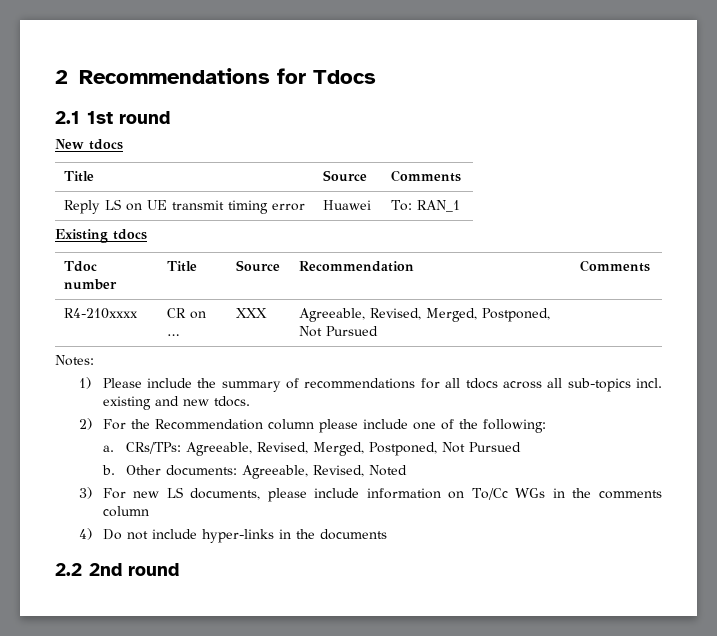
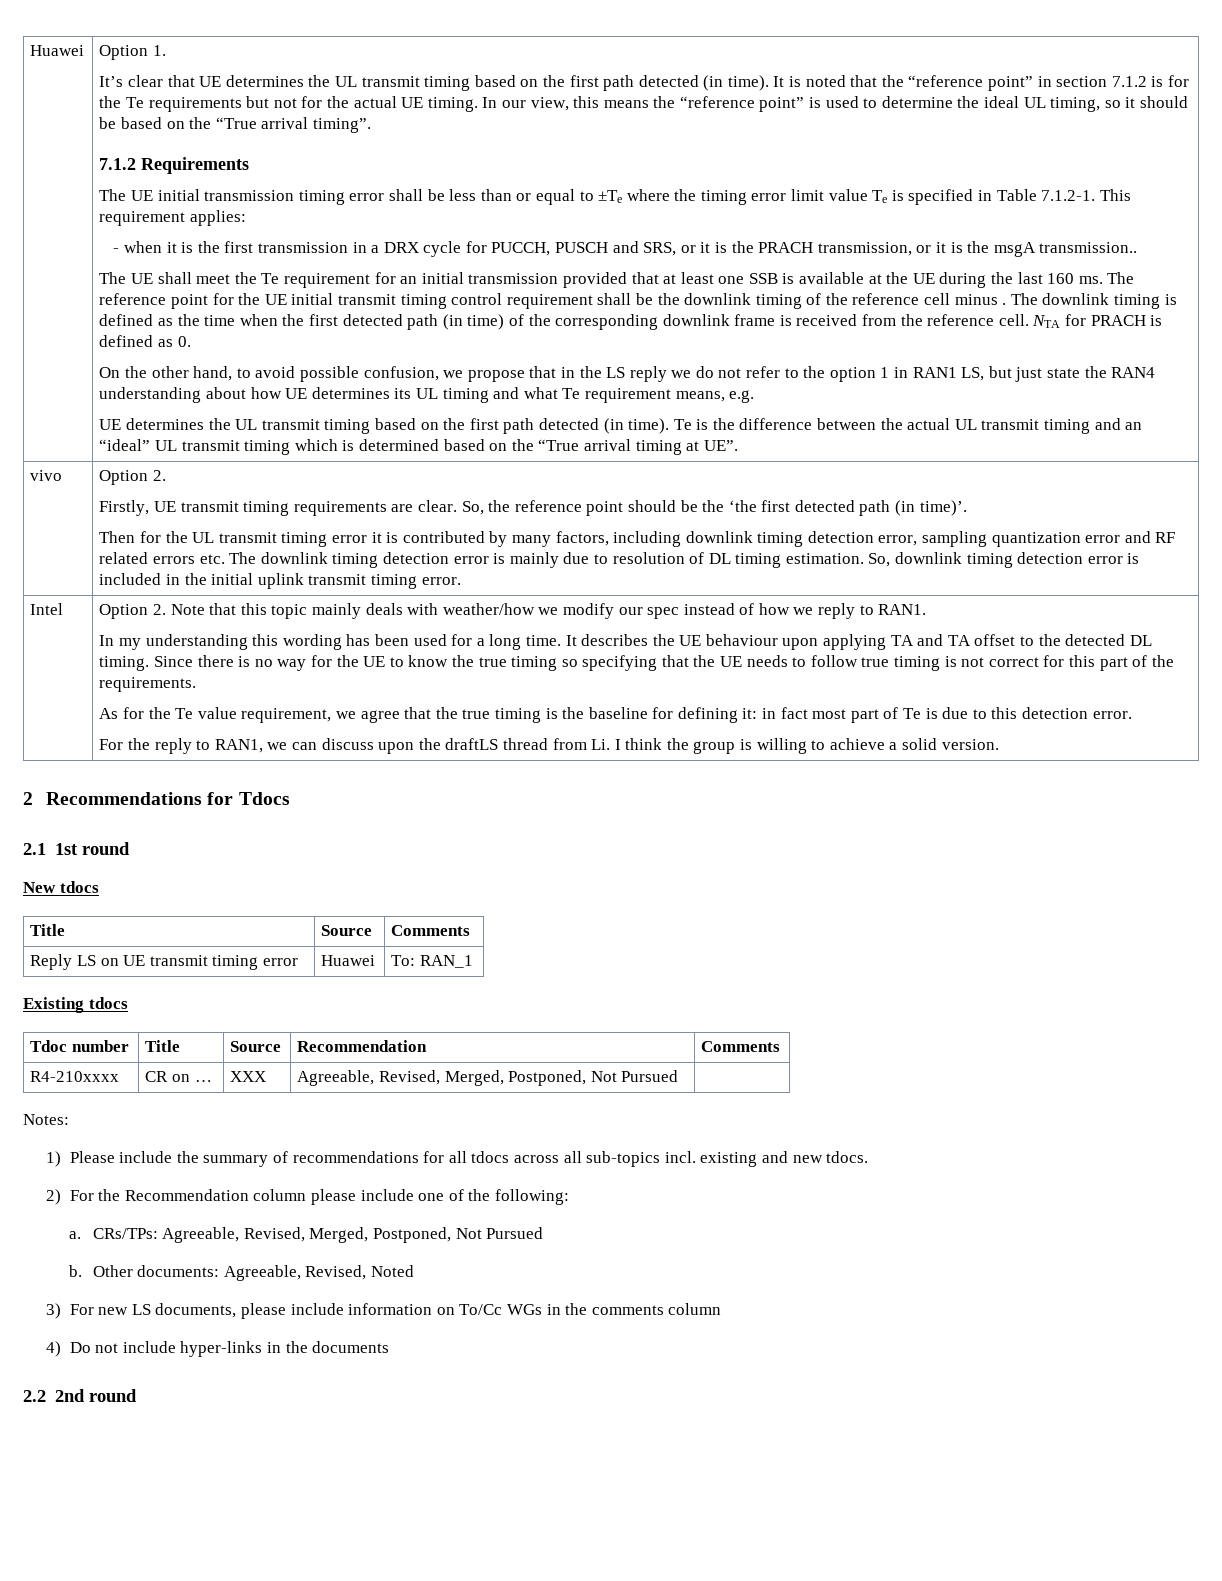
+ Huawei | Option 1.
+ It’s clear that UE determines the UL transmit timing based on the first path detected (in time). It is noted that the “reference point” in section 7.1.2 is for the Te requirements but not for the actual UE timing. In our view, this means the “reference point” is used to determine the ideal UL timing, so it should be based on the “True arrival timing”.
+ 7.1.2 Requirements
+ The UE initial transmission timing error shall be less than or equal to ±Te where the timing error limit value Te is specified in Table 7.1.2-1. This requirement applies:
+ - when it is the first transmission in a DRX cycle for PUCCH, PUSCH and SRS, or it is the PRACH transmission, or it is the msgA transmission..
+ The UE shall meet the Te requirement for an initial transmission provided that at least one SSB is available at the UE during the last 160 ms. The reference point for the UE initial transmit timing control requirement shall be the downlink timing of the reference cell minus . The downlink timing is defined as the time when the first detected path (in time) of the corresponding downlink frame is received from the reference cell. NTA for PRACH is defined as 0.
+ On the other hand, to avoid possible confusion, we propose that in the LS reply we do not refer to the option 1 in RAN1 LS, but just state the RAN4 understanding about how UE determines its UL timing and what Te requirement means, e.g.
+ UE determines the UL transmit timing based on the first path detected (in time). Te is the difference between the actual UL transmit timing and an “ideal” UL transmit timing which is determined based on the “True arrival timing at UE”.
+ vivo | Option 2.
+ Firstly, UE transmit timing requirements are clear. So, the reference point should be the ‘the first detected path (in time)’.
+ Then for the UL transmit timing error it is contributed by many factors, including downlink timing detection error, sampling quantization error and RF related errors etc. The downlink timing detection error is mainly due to resolution of DL timing estimation. So, downlink timing detection error is included in the initial uplink transmit timing error.
+ Intel | Option 2. Note that this topic mainly deals with weather/how we modify our spec instead of how we reply to RAN1.
+ In my understanding this wording has been used for a long time. It describes the UE behaviour upon applying TA and TA offset to the detected DL timing. Since there is no way for the UE to know the true timing so specifying that the UE needs to follow true timing is not correct for this part of the requirements.
+ As for the Te value requirement, we agree that the true timing is the baseline for defining it: in fact most part of Te is due to this detection error.
+ For the reply to RAN1, we can discuss upon the draftLS thread from Li. I think the group is willing to achieve a solid version.

